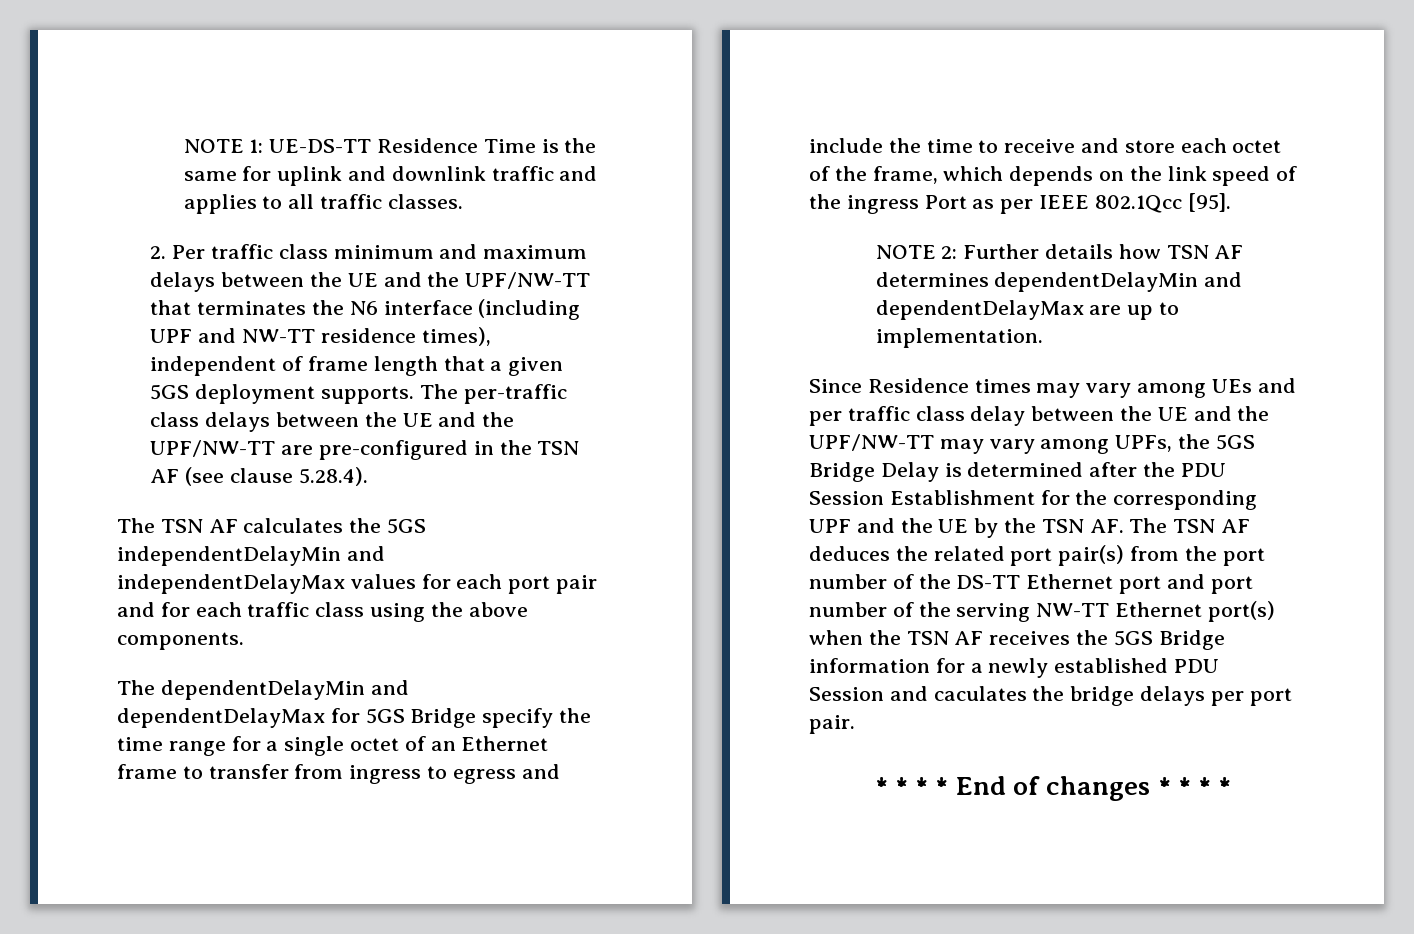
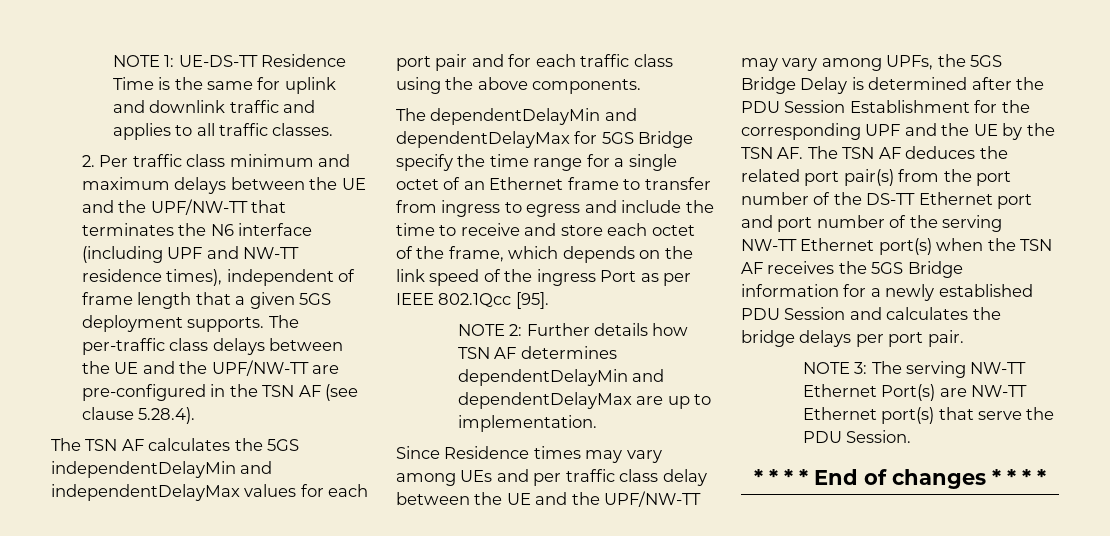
- Since Residence times may vary among UEs and per traffic class delay between the UE and the UPF/NW-TT may vary among UPFs, the 5GS Bridge Delay is determined after the PDU Session Establishment for the corresponding UPF and the UE by the TSN AF. The TSN AF deduces the related port pair(s) from the port number of the DS-TT Ethernet port and port number of the serving NW-TT Ethernet port(s) when the TSN AF receives the 5GS Bridge information for a newly established PDU Session and caculates the bridge delays per port pair.
+ Since Residence times may vary among UEs and per traffic class delay between the UE and the UPF/NW-TT may vary among UPFs, the 5GS Bridge Delay is determined after the PDU Session Establishment for the corresponding UPF and the UE by the TSN AF. The TSN AF deduces the related port pair(s) from the port number of the DS-TT Ethernet port and port number of the serving NW-TT Ethernet port(s) when the TSN AF receives the 5GS Bridge information for a newly established PDU Session and calculates the bridge delays per port pair.
+ NOTE 3: The serving NW-TT Ethernet Port(s) are NW-TT Ethernet port(s) that serve the PDU Session.

